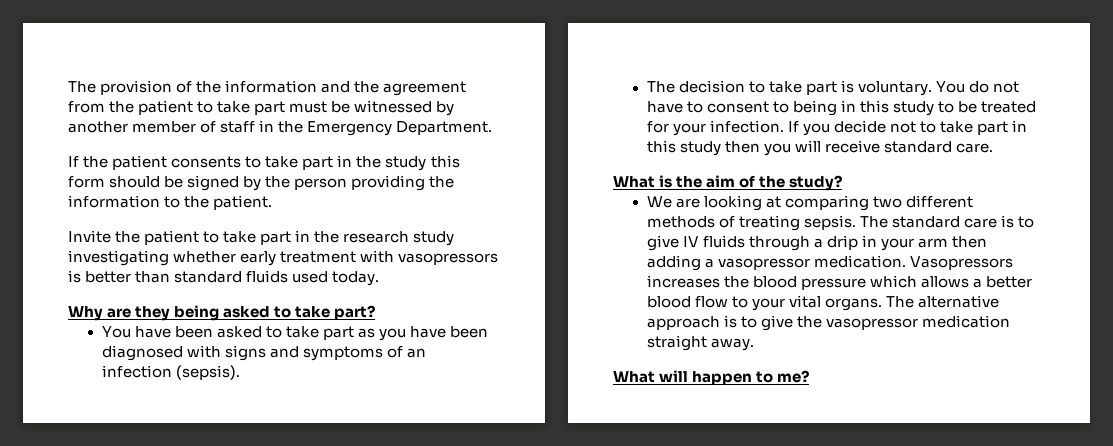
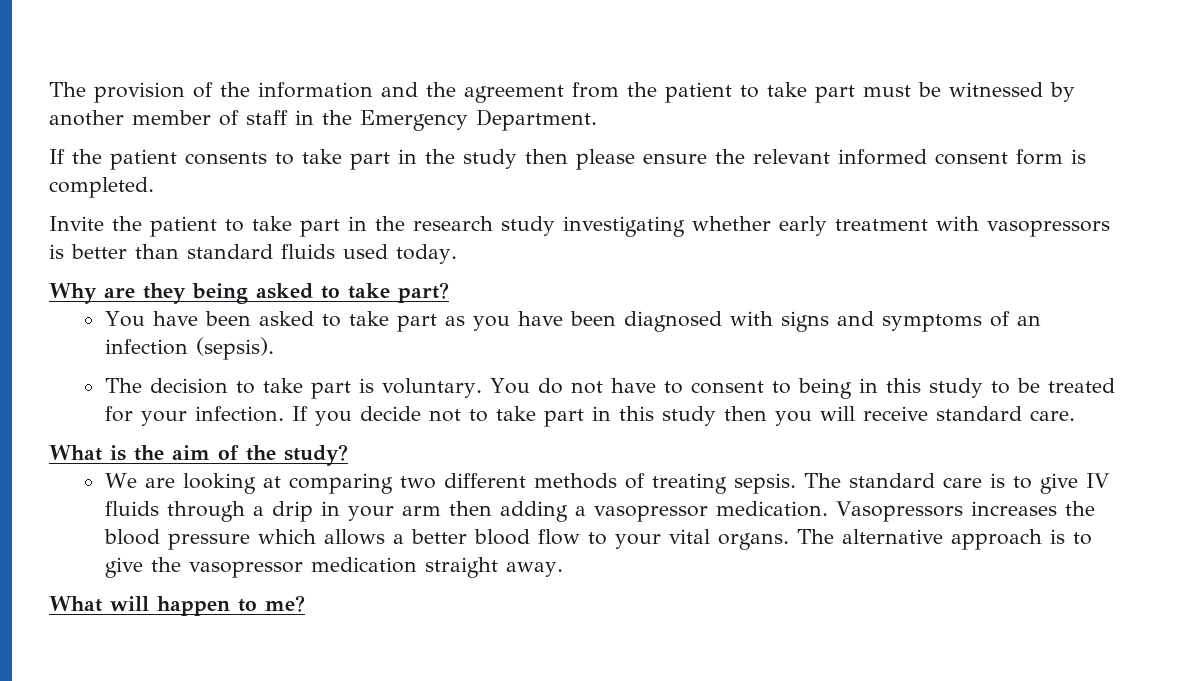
- If the patient consents to take part in the study this form should be signed by the person providing the information to the patient.
+ If the patient consents to take part in the study then please ensure the relevant informed consent form is completed.

